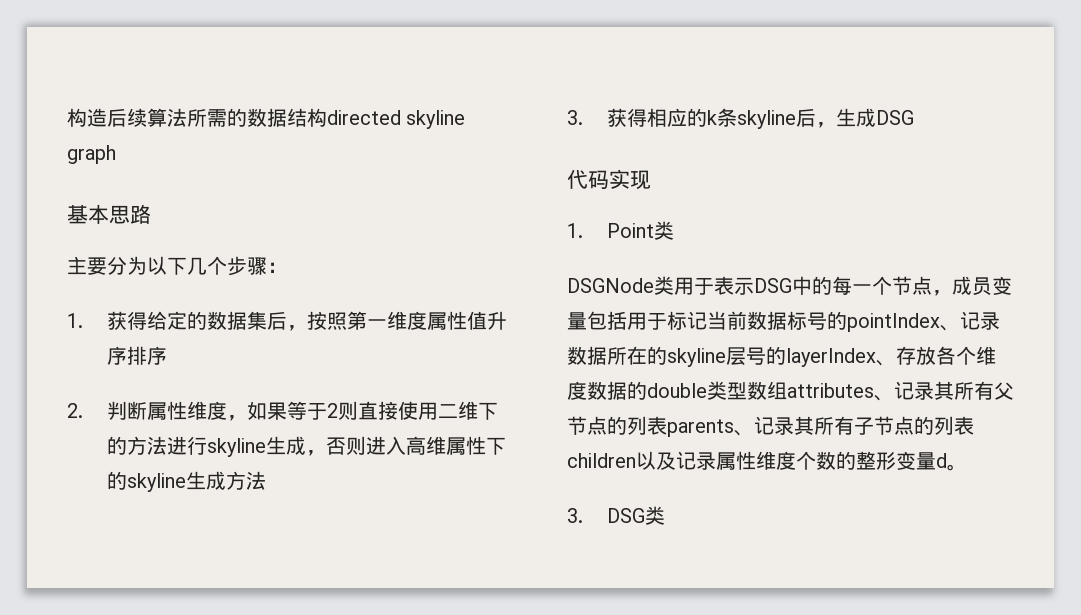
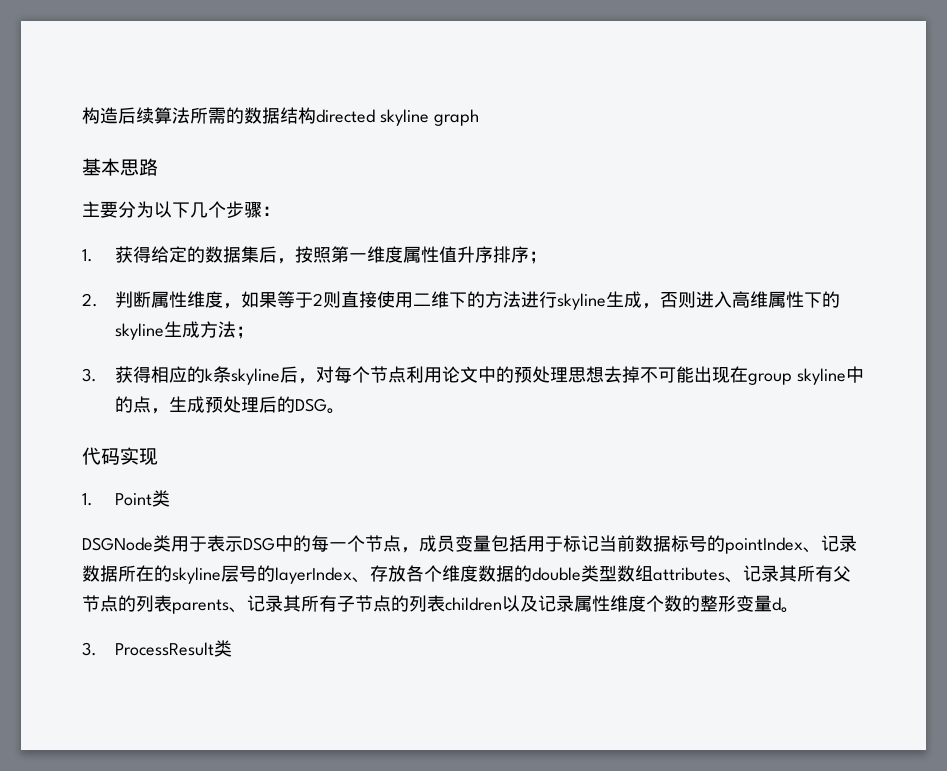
- 1.获得给定的数据集后，按照第一维度属性值升序排序
+ 1.获得给定的数据集后，按照第一维度属性值升序排序；
- 2.判断属性维度，如果等于2则直接使用二维下的方法进行skyline生成，否则进入高维属性下的skyline生成方法
+ 2.判断属性维度，如果等于2则直接使用二维下的方法进行skyline生成，否则进入高维属性下的skyline生成方法；
- 3.获得相应的k条skyline后，生成DSG
+ 3.获得相应的k条skyline后，对每个节点利用论文中的预处理思想去掉不可能出现在group skyline中的点，生成预处理后的DSG。
- 3. DSG类
+ 3. ProcessResult类

